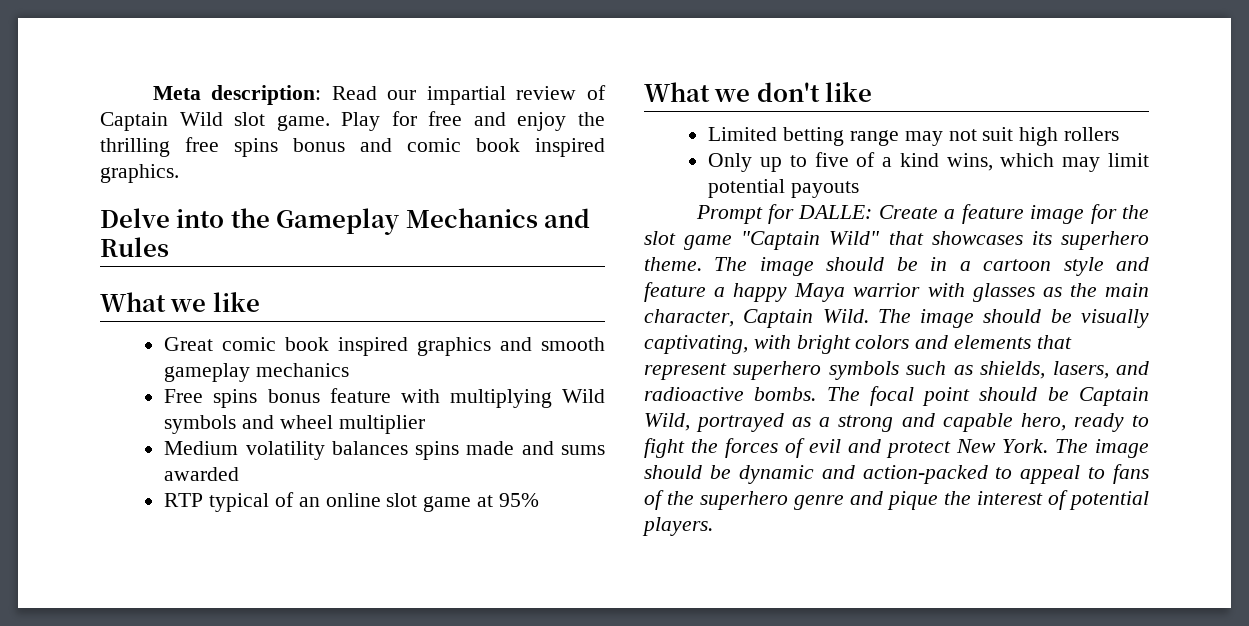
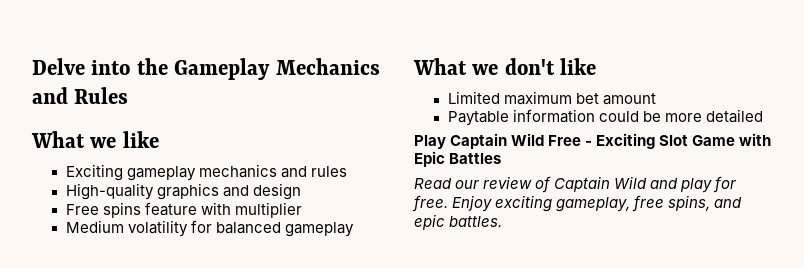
- Meta description: Read our impartial review of Captain Wild slot game. Play for free and enjoy the thrilling free spins bonus and comic book inspired graphics.
- Great comic book inspired graphics and smooth gameplay mechanics
+ Exciting gameplay mechanics and rules
+ High-quality graphics and design
- Free spins bonus feature with multiplying Wild symbols and wheel multiplier
- Medium volatility balances spins made and sums awarded
- RTP typical of an online slot game at 95%
+ Free spins feature with multiplier
+ Medium volatility for balanced gameplay
- Limited betting range may not suit high rollers
- Only up to five of a kind wins, which may limit potential payouts
- Prompt for DALLE: Create a feature image for the slot game "Captain Wild" that showcases its superhero theme. The image should be in a cartoon style and feature a happy Maya warrior with glasses as the main character, Captain Wild. The image should be visually captivating, with bright colors and elements that represent superhero symbols such as shields, lasers, and radioactive bombs. The focal point should be Captain Wild, portrayed as a strong and capable hero, ready to fight the forces of evil and protect New York. The image should be dynamic and action-packed to appeal to fans of the superhero genre and pique the interest of potential players.
+ Limited maximum bet amount
+ Paytable information could be more detailed
+ Play Captain Wild Free - Exciting Slot Game with Epic Battles
+ Read our review of Captain Wild and play for free. Enjoy exciting gameplay, free spins, and epic battles.

